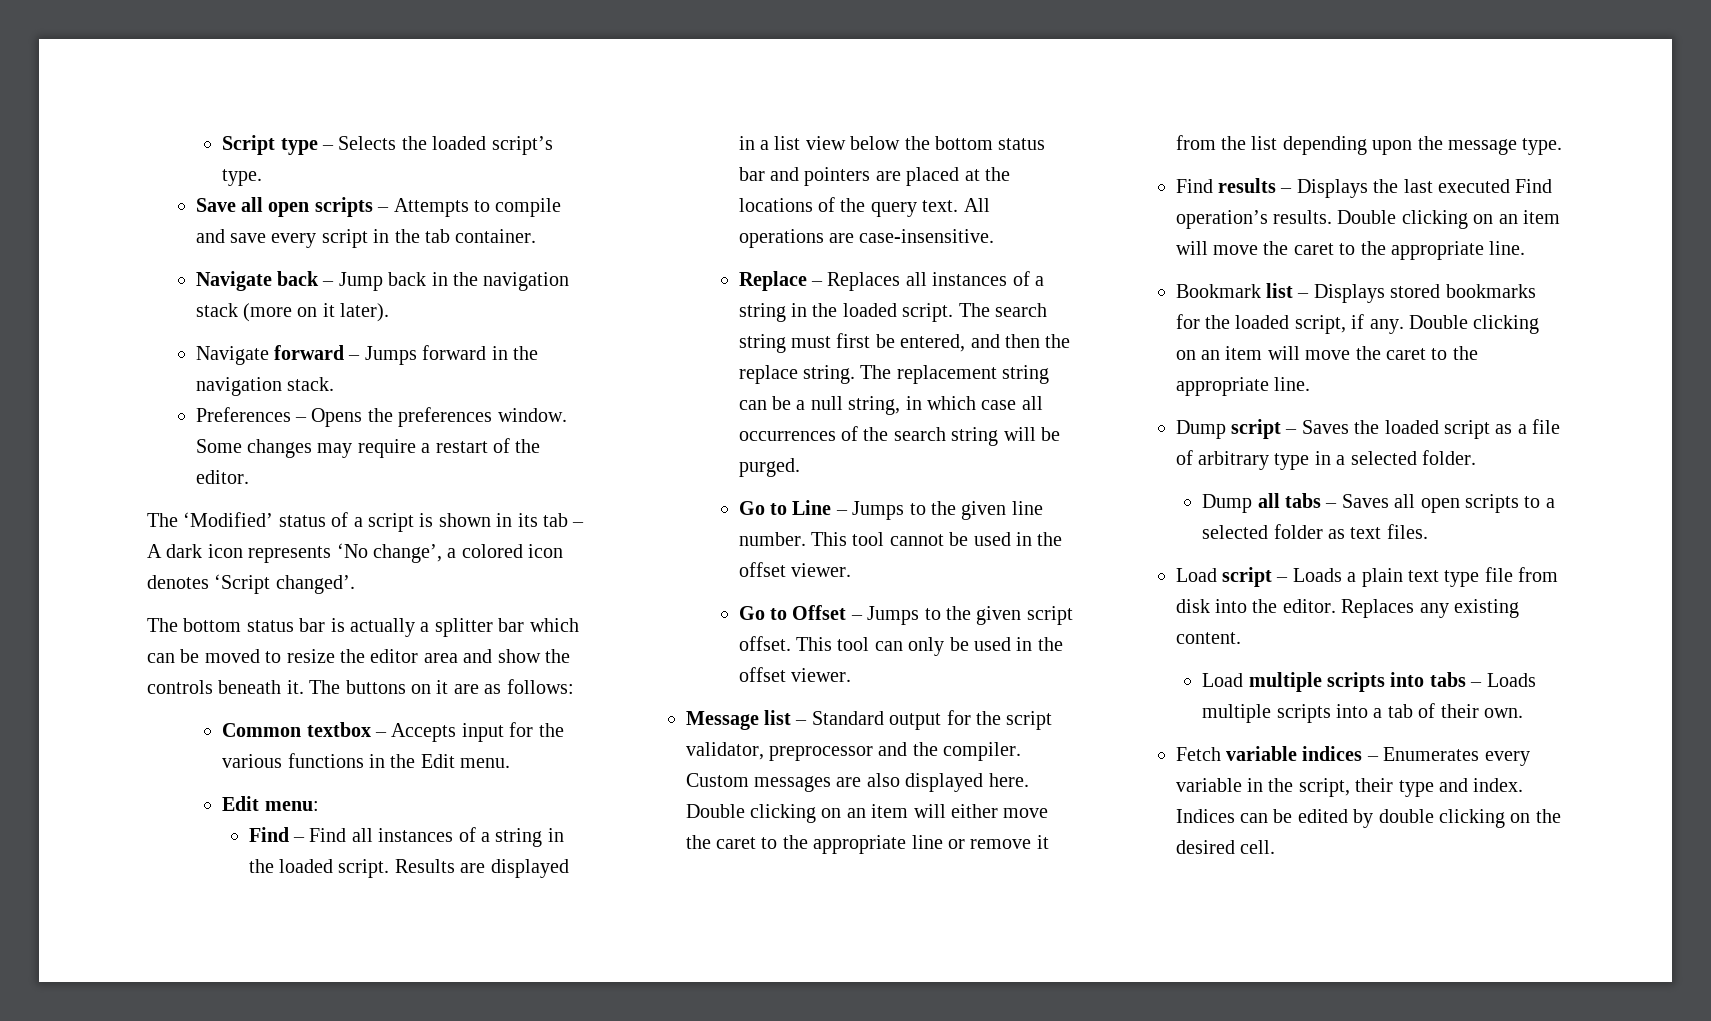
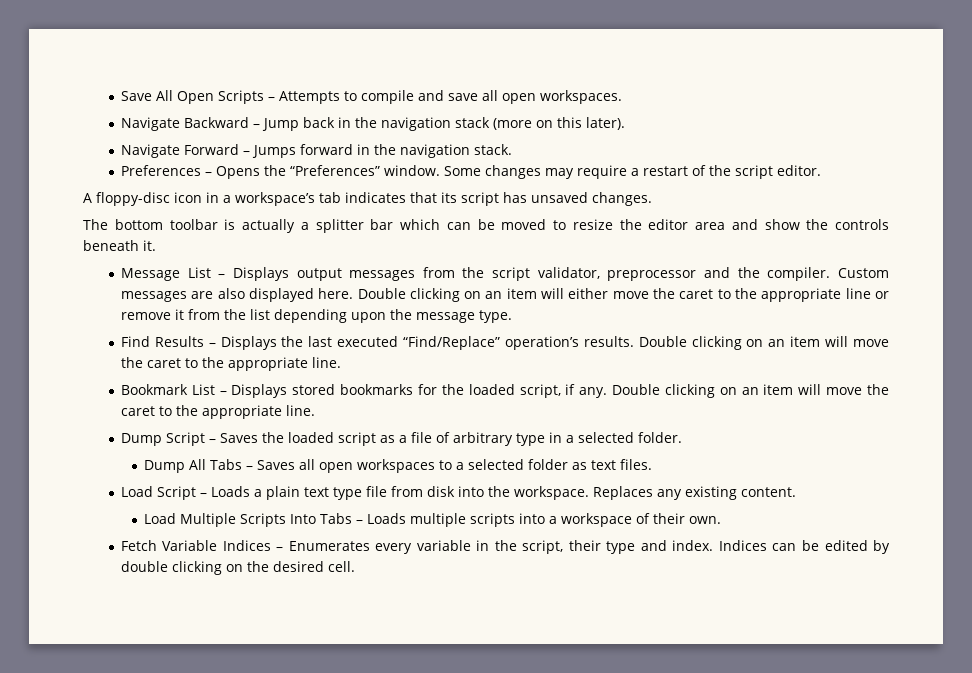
- Script type – Selects the loaded script’s type.
- Save all open scripts – Attempts to compile and save every script in the tab container.
- Navigate back – Jump back in the navigation stack (more on it later).
+ Save All Open Scripts – Attempts to compile and save all open workspaces.
+ Navigate Backward – Jump back in the navigation stack (more on this later).
- Navigate forward – Jumps forward in the navigation stack.
+ Navigate Forward – Jumps forward in the navigation stack.
- Preferences – Opens the preferences window.
+ Preferences – Opens the “Preferences” window.
- Some changes may require a restart of the editor.
+ Some changes may require a restart of the script editor.
- The ‘Modified’ status of a script is shown in its tab – A dark icon represents ‘No change’, a colored icon denotes ‘Script changed’.
+ A floppy-disc icon in a workspace’s tab indicates that its script has unsaved changes.
- The bottom status bar is actually a splitter bar which can be moved to resize the editor area and show the controls beneath it. The buttons on it are as follows:
- Common textbox – Accepts input for the various functions in the Edit menu.
- Edit menu:
- Find – Find all instances of a string in the loaded script. Results are displayed in a list view below the bottom status bar and pointers are placed at the locations of the query text. All operations are case-insensitive.
- Replace – Replaces all instances of a string in the loaded script. The search string must first be entered, and then the replace string. The replacement string can be a null string, in which case all occurrences of the search string will be purged.
- Go to Line – Jumps to the given line number. This tool cannot be used in the offset viewer.
- Go to Offset – Jumps to the given script offset. This tool can only be used in the offset viewer.
- Message list – Standard output for the script validator, preprocessor and the compiler.
+ The bottom toolbar is actually a splitter bar which can be moved to resize the editor area and show the controls beneath it.
+ Message List – Displays output messages from the script validator, preprocessor and the compiler.
- Find results – Displays the last executed Find operation’s results.
+ Find Results – Displays the last executed “Find/Replace” operation’s results.
- Bookmark list – Displays stored bookmarks for the loaded script, if any.
+ Bookmark List – Displays stored bookmarks for the loaded script, if any.
- Dump script – Saves the loaded script as a file of arbitrary type in a selected folder.
+ Dump Script – Saves the loaded script as a file of arbitrary type in a selected folder.
- Dump all tabs – Saves all open scripts to a selected folder as text files.
+ Dump All Tabs – Saves all open workspaces to a selected folder as text files.
- Load script – Loads a plain text type file from disk into the editor.
+ Load Script – Loads a plain text type file from disk into the workspace.
- Load multiple scripts into tabs – Loads multiple scripts into a tab of their own.
+ Load Multiple Scripts Into Tabs – Loads multiple scripts into a workspace of their own.
- Fetch variable indices – Enumerates every variable in the script, their type and index.
+ Fetch Variable Indices – Enumerates every variable in the script, their type and index.

